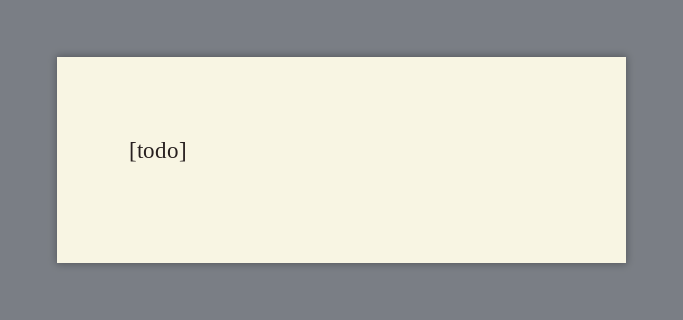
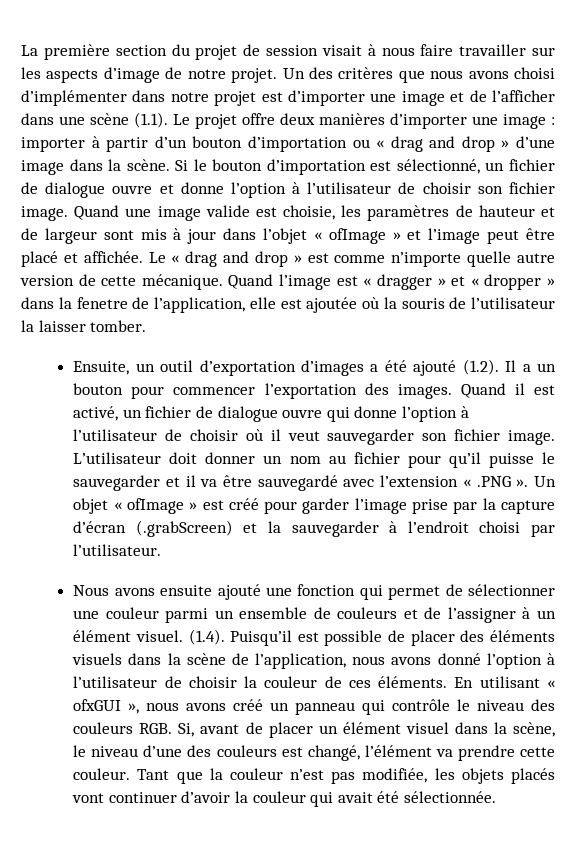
- [todo]
+ La première section du projet de session visait à nous faire travailler sur les aspects d’image de notre projet. Un des critères que nous avons choisi d’implémenter dans notre projet est d’importer une image et de l’afficher dans une scène (1.1). Le projet offre deux manières d’importer une image : importer à partir d’un bouton d’importation ou « drag and drop » d’une image dans la scène. Si le bouton d’importation est sélectionné, un fichier de dialogue ouvre et donne l’option à l’utilisateur de choisir son fichier image. Quand une image valide est choisie, les paramètres de hauteur et de largeur sont mis à jour dans l’objet « ofImage » et l’image peut être placé et affichée. Le « drag and drop » est comme n’importe quelle autre version de cette mécanique. Quand l’image est « dragger » et « dropper » dans la fenetre de l’application, elle est ajoutée où la souris de l’utilisateur la laisser tomber.
+ Ensuite, un outil d’exportation d’images a été ajouté (1.2). Il a un bouton pour commencer l’exportation des images. Quand il est activé, un fichier de dialogue ouvre qui donne l’option à l’utilisateur de choisir où il veut sauvegarder son fichier image. L’utilisateur doit donner un nom au fichier pour qu’il puisse le sauvegarder et il va être sauvegardé avec l’extension « .PNG ». Un objet « ofImage » est créé pour garder l’image prise par la capture d’écran (.grabScreen) et la sauvegarder à l’endroit choisi par l’utilisateur.
+ Nous avons ensuite ajouté une fonction qui permet de sélectionner une couleur parmi un ensemble de couleurs et de l’assigner à un élément visuel. (1.4). Puisqu’il est possible de placer des éléments visuels dans la scène de l’application, nous avons donné l’option à l’utilisateur de choisir la couleur de ces éléments. En utilisant « ofxGUI », nous avons créé un panneau qui contrôle le niveau des couleurs RGB. Si, avant de placer un élément visuel dans la scène, le niveau d’une des couleurs est changé, l’élément va prendre cette couleur. Tant que la couleur n’est pas modifiée, les objets placés vont continuer d’avoir la couleur qui avait été sélectionnée.

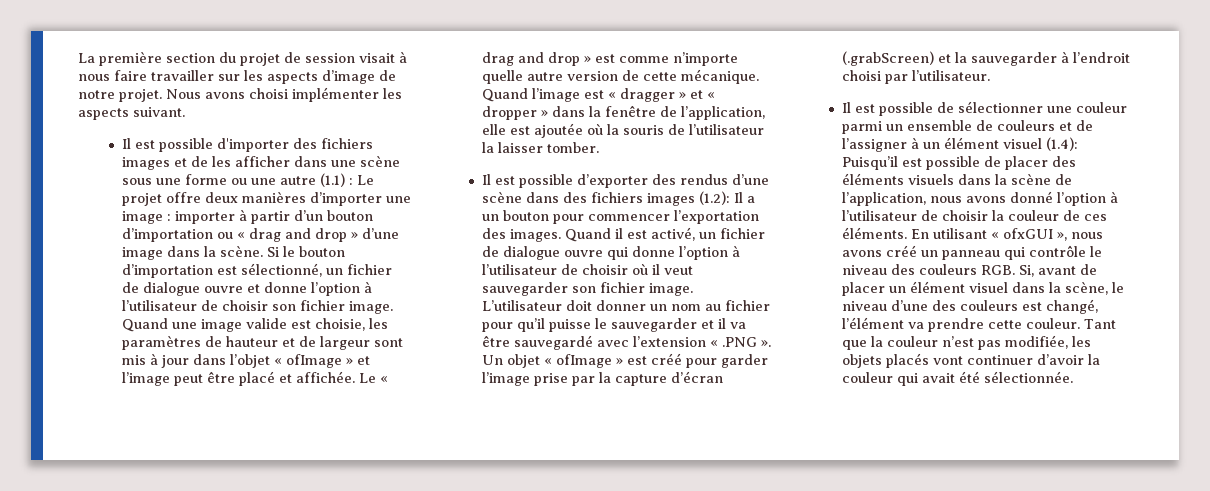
- Un des critères que nous avons choisi d’implémenter dans notre projet est d’importer une image et de l’afficher dans une scène (1.1). Le projet offre deux manières d’importer une image : importer à partir d’un bouton d’importation ou « drag and drop » d’une image dans la scène.
+ Nous avons choisi implémenter les aspects suivant.
+ Il est possible d'importer des fichiers images et de les afficher dans une scène sous une forme ou une autre (1.1) : Le projet offre deux manières d’importer une image : importer à partir d’un bouton d’importation ou « drag and drop » d’une image dans la scène.
- Quand l’image est « dragger » et « dropper » dans la fenetre de l’application, elle est ajoutée où la souris de l’utilisateur la laisser tomber.
+ Quand l’image est « dragger » et « dropper » dans la fenêtre de l’application, elle est ajoutée où la souris de l’utilisateur la laisser tomber.
- Ensuite, un outil d’exportation d’images a été ajouté (1.2). Il a un bouton pour commencer l’exportation des images.
+ Il est possible d’exporter des rendus d’une scène dans des fichiers images (1.2): Il a un bouton pour commencer l’exportation des images.
- Nous avons ensuite ajouté une fonction qui permet de sélectionner une couleur parmi un ensemble de couleurs et de l’assigner à un élément visuel. (1.4). Puisqu’il est possible de placer des éléments visuels dans la scène de l’application, nous avons donné l’option à l’utilisateur de choisir la couleur de ces éléments.
+ Il est possible de sélectionner une couleur parmi un ensemble de couleurs et de l’assigner à un élément visuel (1.4): Puisqu’il est possible de placer des éléments visuels dans la scène de l’application, nous avons donné l’option à l’utilisateur de choisir la couleur de ces éléments.

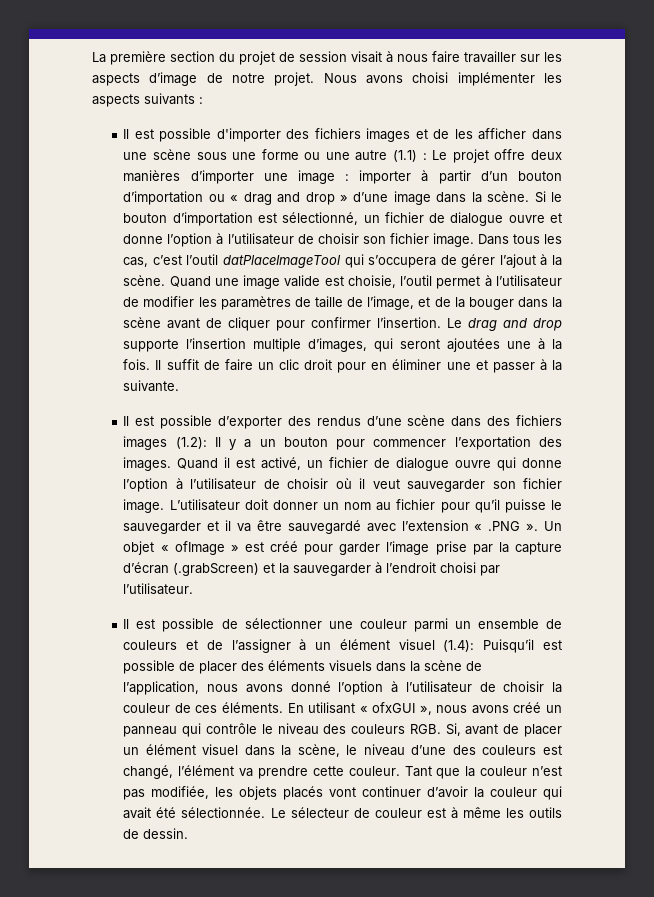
- Nous avons choisi implémenter les aspects suivant.
+ Nous avons choisi implémenter les aspects suivants :
+ Dans tous les cas, c’est l’outil datPlaceImageTool qui s’occupera de gérer l’ajout à la scène.
- Quand une image valide est choisie, les paramètres de hauteur et de largeur sont mis à jour dans l’objet « ofImage » et l’image peut être placé et affichée. Le « drag and drop » est comme n’importe quelle autre version de cette mécanique. Quand l’image est « dragger » et « dropper » dans la fenêtre de l’application, elle est ajoutée où la souris de l’utilisateur la laisser tomber.
+ Quand une image valide est choisie, l’outil permet à l’utilisateur de modifier les paramètres de taille de l’image, et de la bouger dans la scène avant de cliquer pour confirmer l’insertion. Le drag and drop supporte l’insertion multiple d’images, qui seront ajoutées une à la fois. Il suffit de faire un clic droit pour en éliminer une et passer à la suivante.
- Il est possible d’exporter des rendus d’une scène dans des fichiers images (1.2): Il a un bouton pour commencer l’exportation des images.
+ Il est possible d’exporter des rendus d’une scène dans des fichiers images (1.2): Il y a un bouton pour commencer l’exportation des images.
+ Le sélecteur de couleur est à même les outils de dessin.

